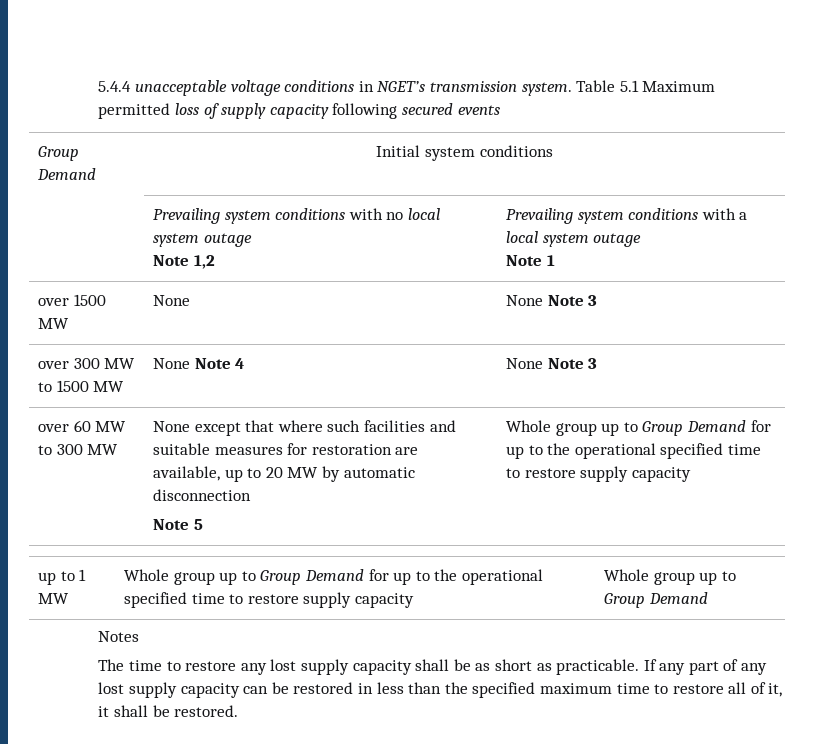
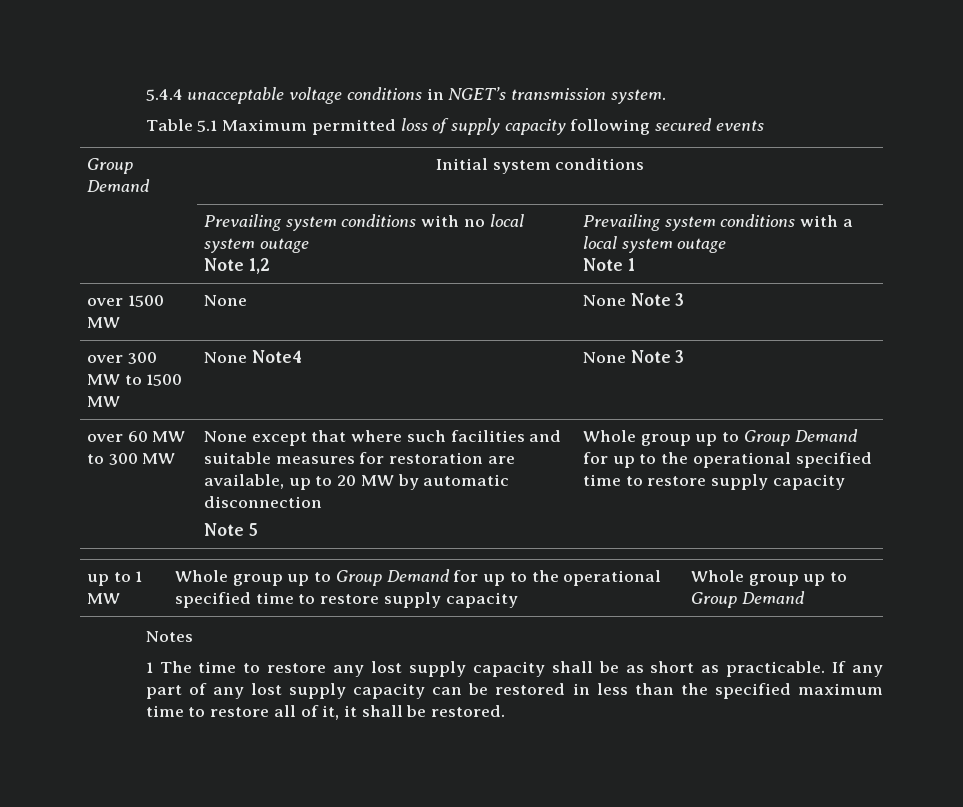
- 5.4.4 unacceptable voltage conditions in NGET’s transmission system. Table 5.1 Maximum permitted loss of supply capacity following secured events
+ 5.4.4 unacceptable voltage conditions in NGET’s transmission system.
+ Table 5.1 Maximum permitted loss of supply capacity following secured events
- over 300 MW to 1500 MW | None Note 4 | None Note 3
+ over 300 MW to 1500 MW | None Note4 | None Note 3
- The time to restore any lost supply capacity shall be as short as practicable.
+ 1 The time to restore any lost supply capacity shall be as short as practicable.

